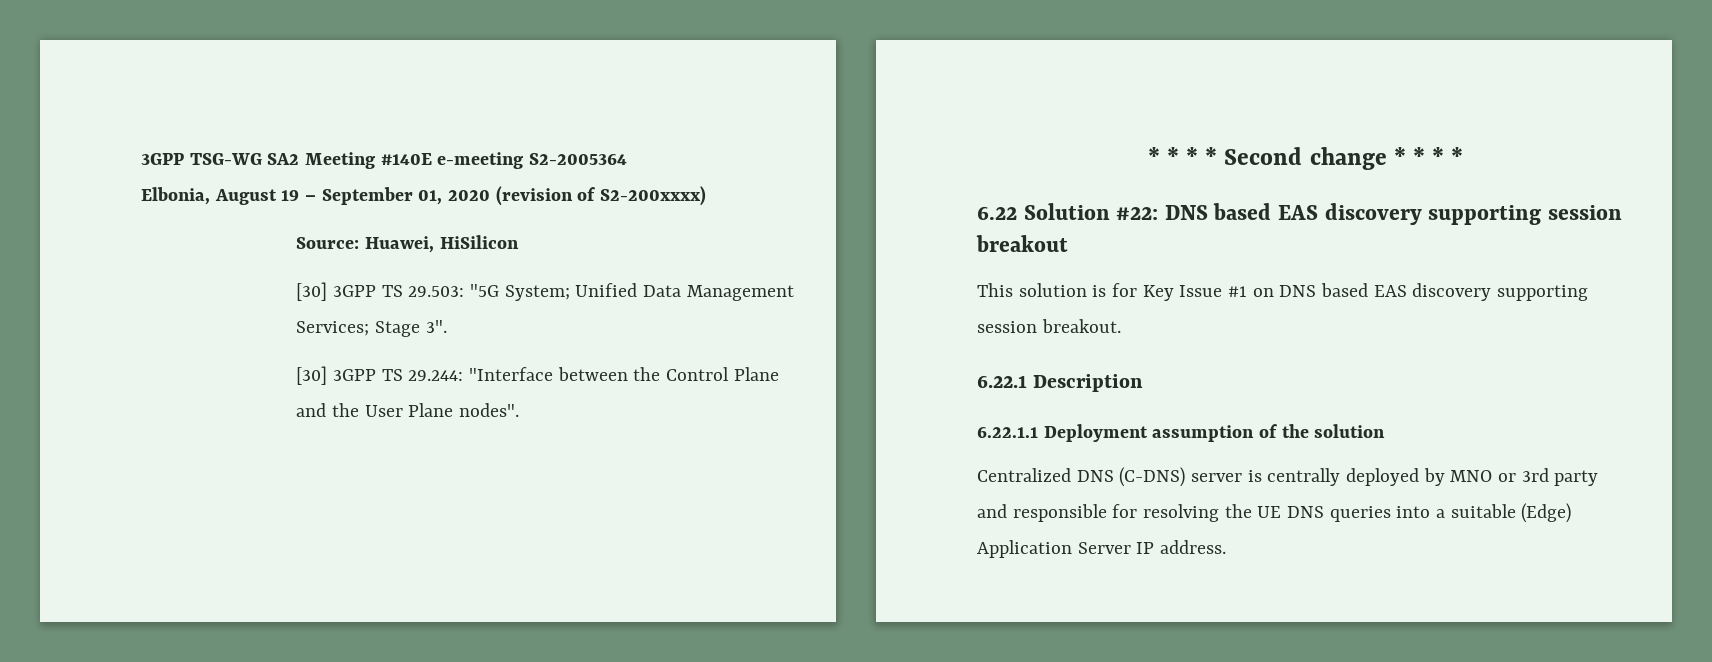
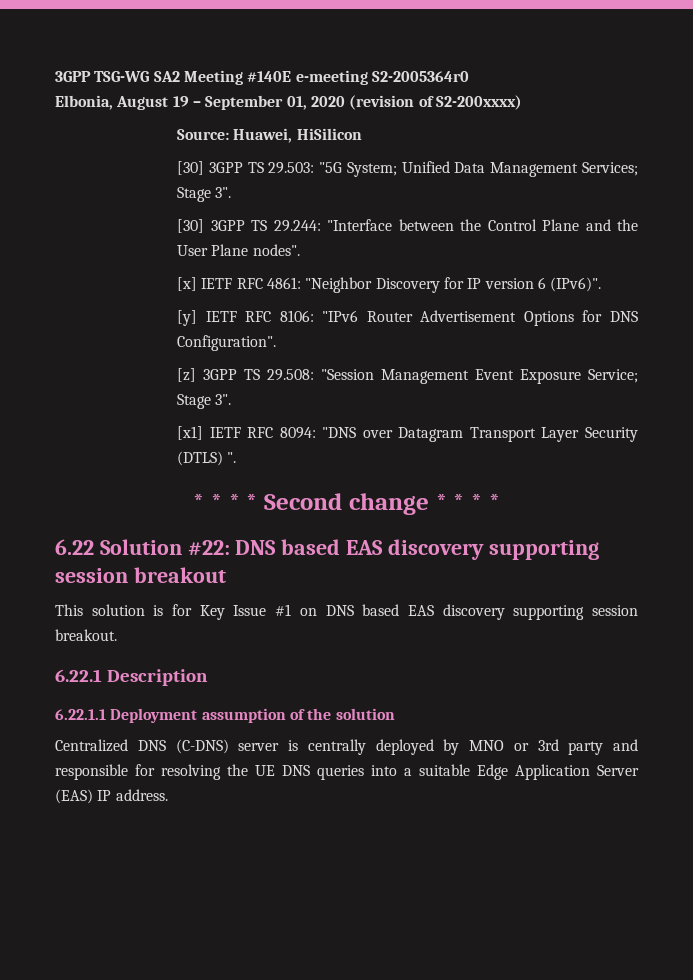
- 3GPP TSG-WG SA2 Meeting #140E e-meeting S2-2005364
+ 3GPP TSG-WG SA2 Meeting #140E e-meeting S2-2005364r0
+ [x] IETF RFC 4861: "Neighbor Discovery for IP version 6 (IPv6)".
+ [y] IETF RFC 8106: "IPv6 Router Advertisement Options for DNS Configuration".
+ [z] 3GPP TS 29.508: "Session Management Event Exposure Service; Stage 3".
+ [x1] IETF RFC 8094: "DNS over Datagram Transport Layer Security (DTLS) ".
- Centralized DNS (C-DNS) server is centrally deployed by MNO or 3rd party and responsible for resolving the UE DNS queries into a suitable (Edge) Application Server IP address.
+ Centralized DNS (C-DNS) server is centrally deployed by MNO or 3rd party and responsible for resolving the UE DNS queries into a suitable Edge Application Server (EAS) IP address.

